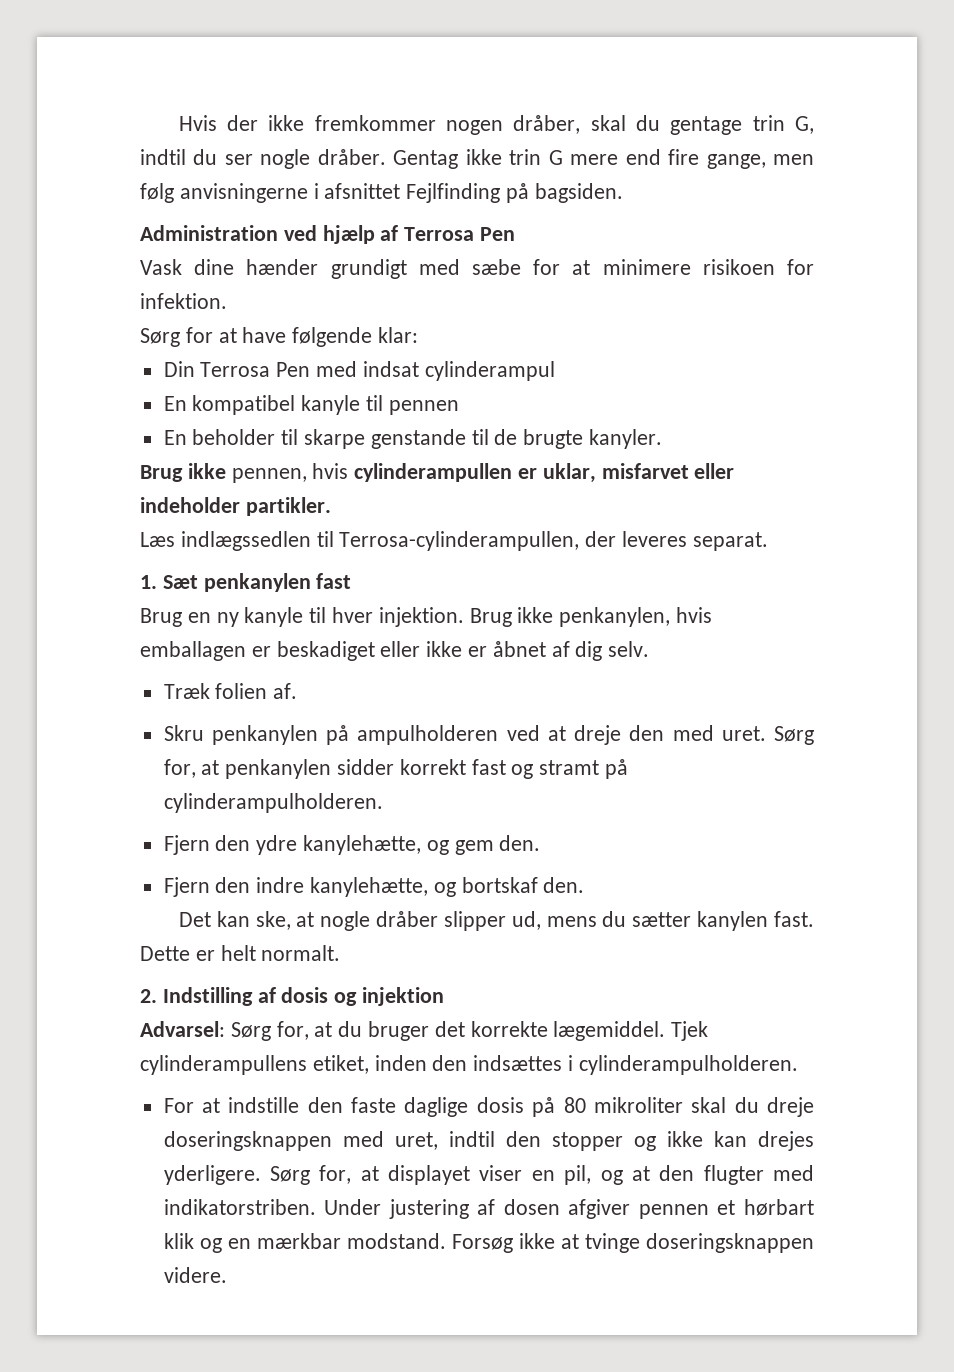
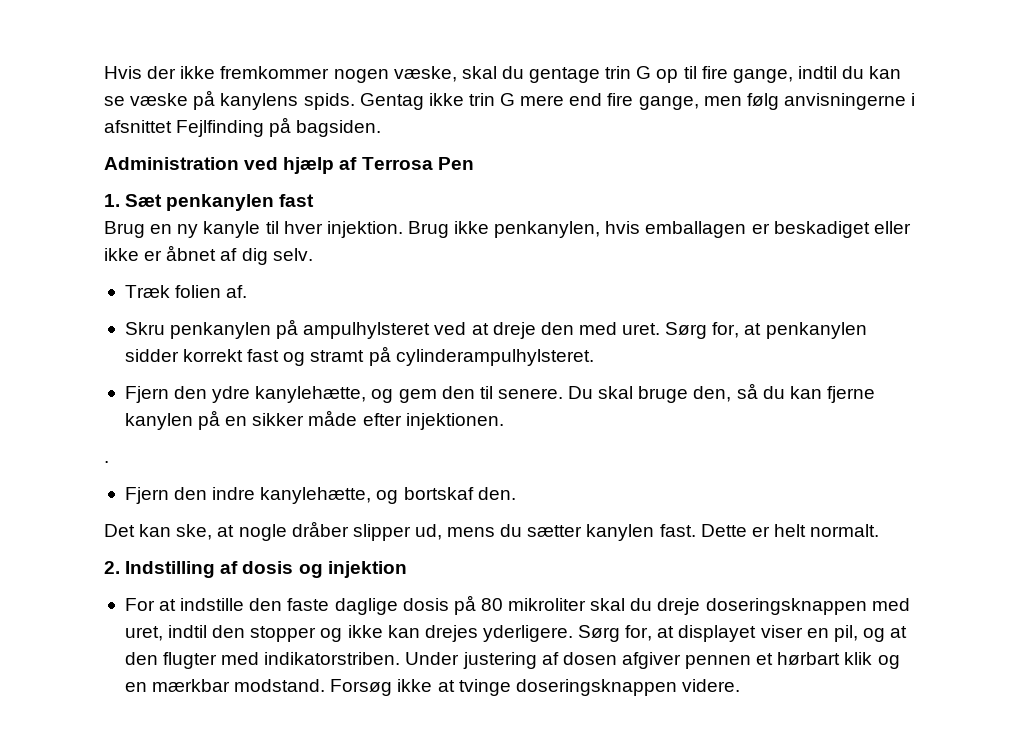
- Hvis der ikke fremkommer nogen dråber, skal du gentage trin G, indtil du ser nogle dråber.
+ Hvis der ikke fremkommer nogen væske, skal du gentage trin G op til fire gange, indtil du kan se væske på kanylens spids.
- Vask dine hænder grundigt med sæbe for at minimere risikoen for infektion.
- Sørg for at have følgende klar:
- Din Terrosa Pen med indsat cylinderampul
- En kompatibel kanyle til pennen
- En beholder til skarpe genstande til de brugte kanyler.
- Brug ikke pennen, hvis cylinderampullen er uklar, misfarvet eller indeholder partikler.
- Læs indlægssedlen til Terrosa-cylinderampullen, der leveres separat.
- Skru penkanylen på ampulholderen ved at dreje den med uret.
+ Skru penkanylen på ampulhylsteret ved at dreje den med uret.
- Sørg for, at penkanylen sidder korrekt fast og stramt på cylinderampulholderen.
+ Sørg for, at penkanylen sidder korrekt fast og stramt på cylinderampulhylsteret.
- Fjern den ydre kanylehætte, og gem den.
+ Fjern den ydre kanylehætte, og gem den til senere. Du skal bruge den, så du kan fjerne kanylen på en sikker måde efter injektionen.
+ .
- Advarsel: Sørg for, at du bruger det korrekte lægemiddel. Tjek cylinderampullens etiket, inden den indsættes i cylinderampulholderen.

